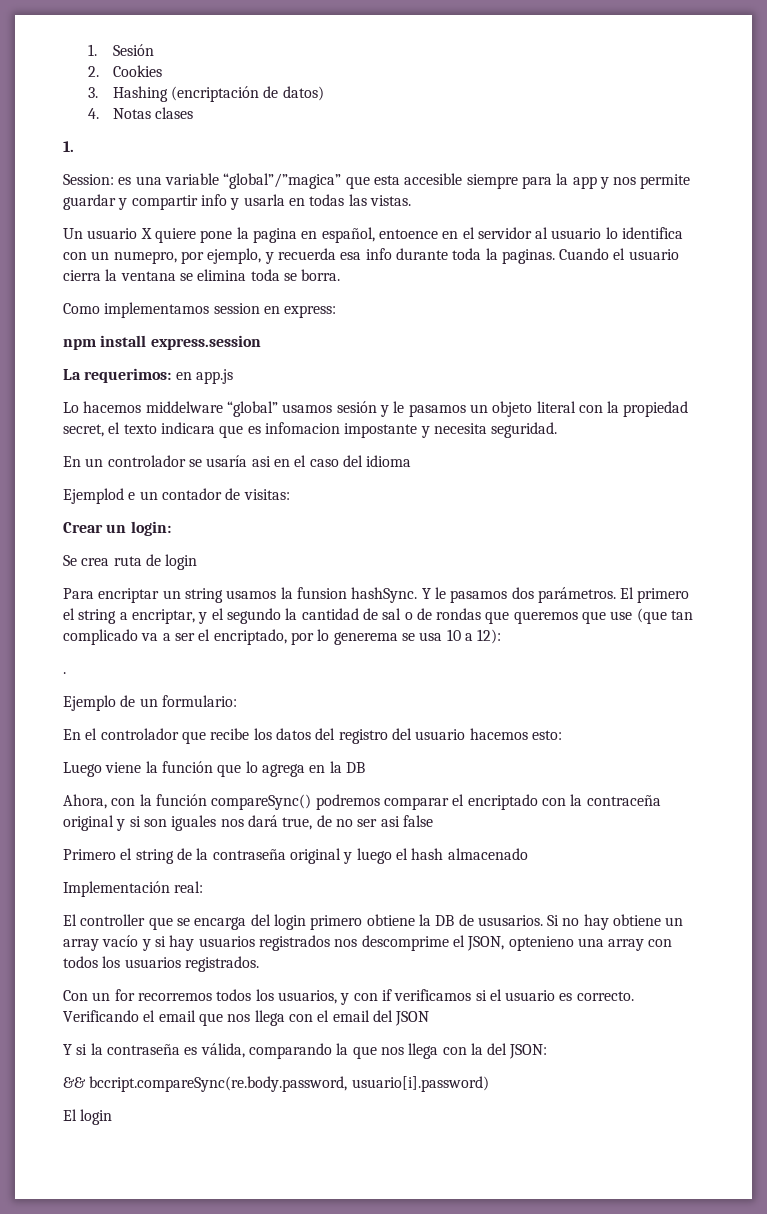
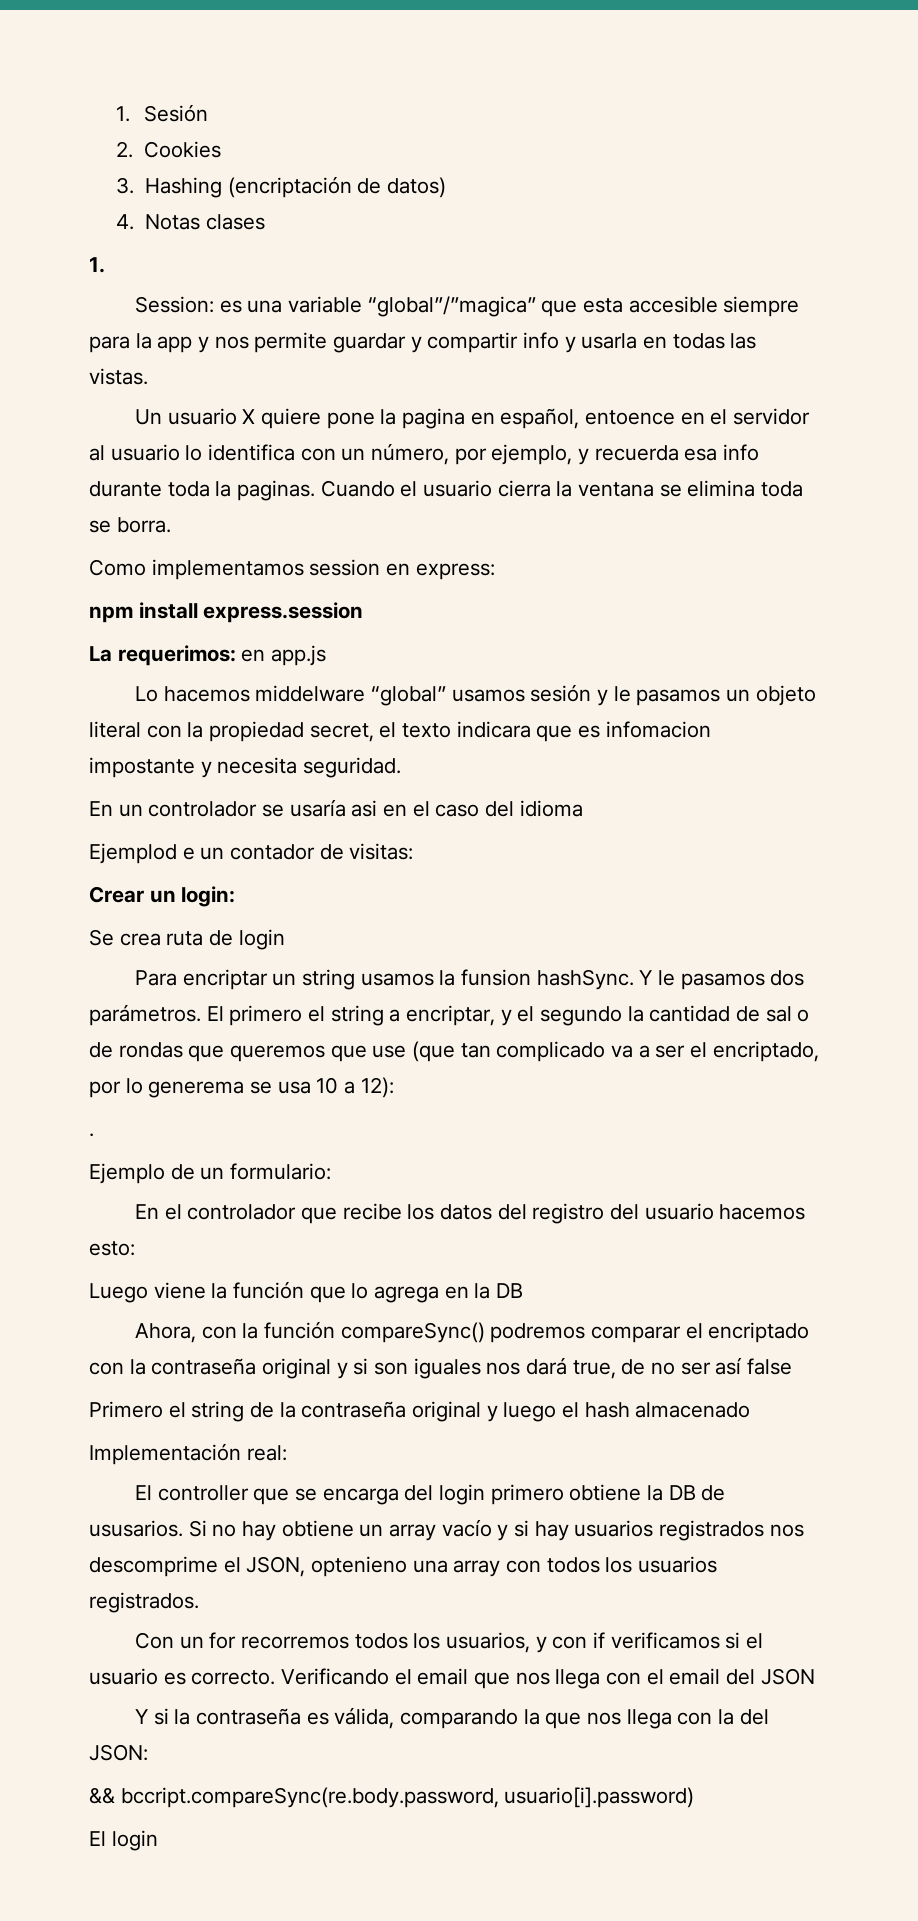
- Un usuario X quiere pone la pagina en español, entoence en el servidor al usuario lo identifica con un numepro, por ejemplo, y recuerda esa info durante toda la paginas.
+ Un usuario X quiere pone la pagina en español, entoence en el servidor al usuario lo identifica con un número, por ejemplo, y recuerda esa info durante toda la paginas.
- Ahora, con la función compareSync() podremos comparar el encriptado con la contraceña original y si son iguales nos dará true, de no ser asi false
+ Ahora, con la función compareSync() podremos comparar el encriptado con la contraseña original y si son iguales nos dará true, de no ser así false

